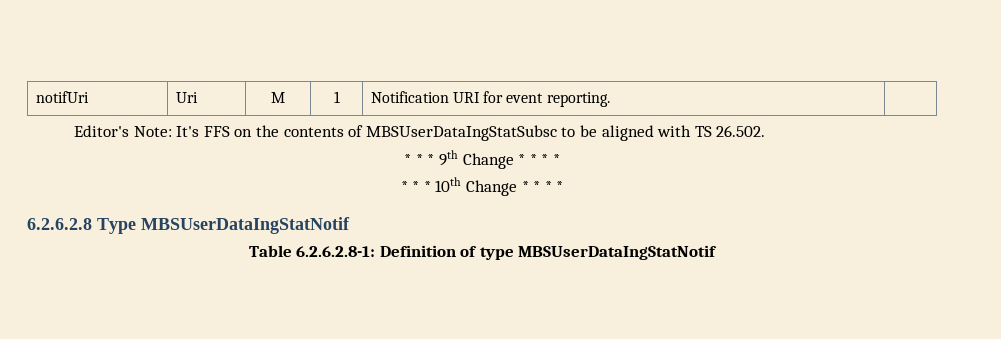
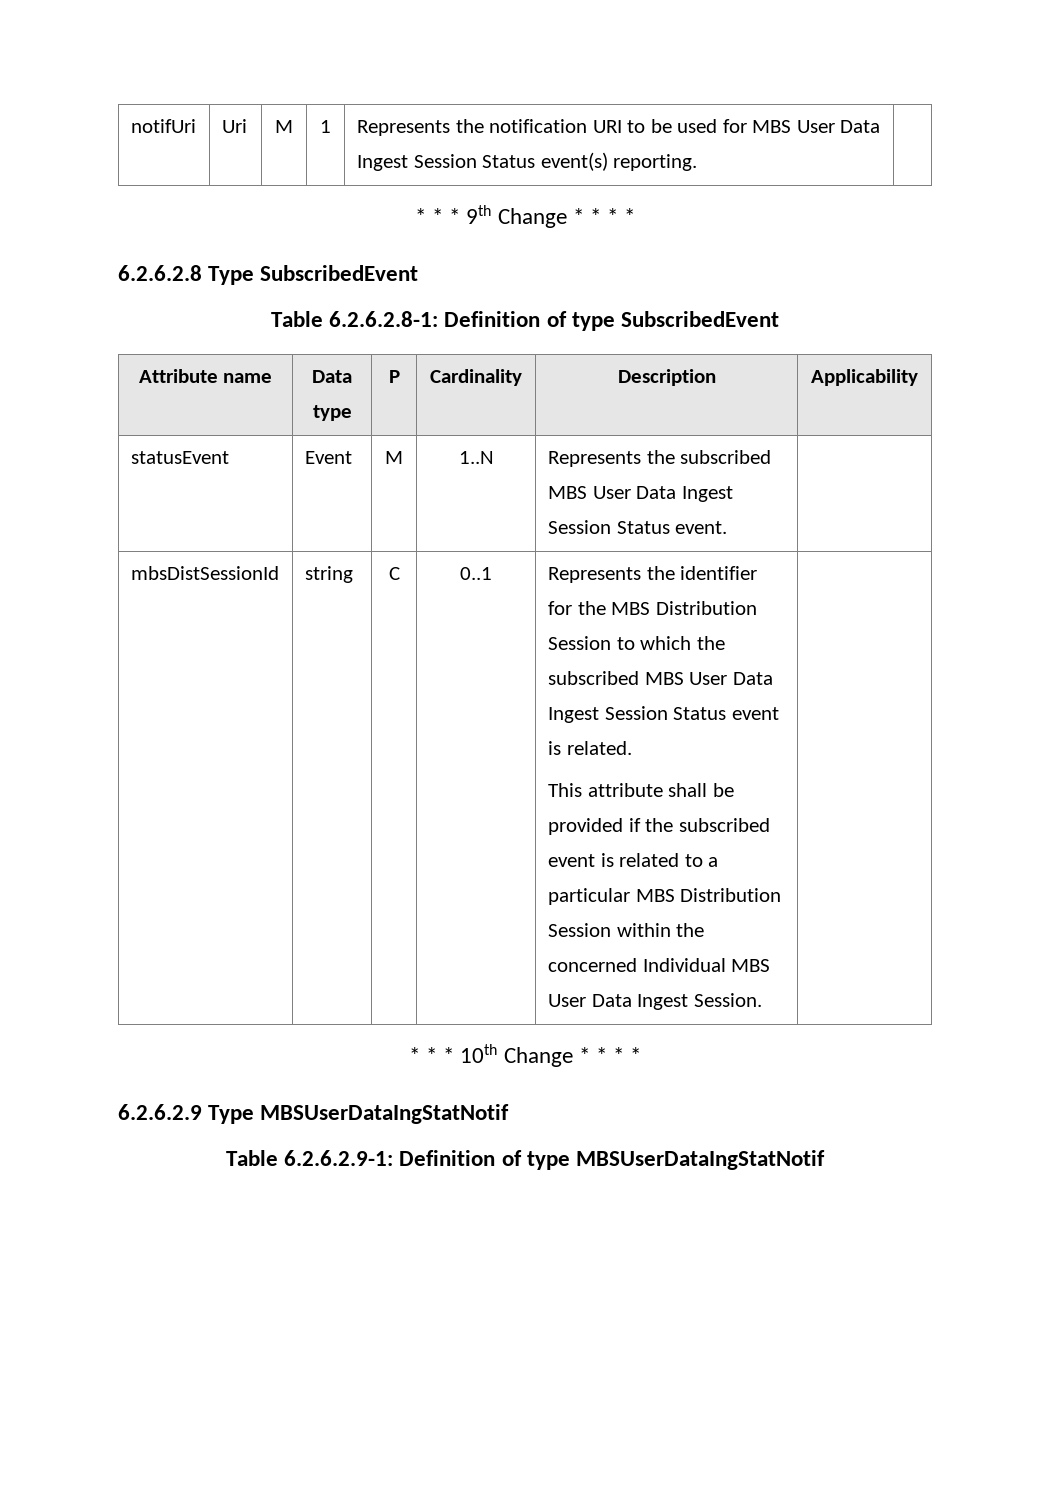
- notifUri | Uri | M | 1 | Notification URI for event reporting. |
- Editor's Note: It's FFS on the contents of MBSUserDataIngStatSubsc to be aligned with TS 26.502.
+ notifUri | Uri | M | 1 | Represents the notification URI to be used for MBS User Data Ingest Session Status event(s) reporting. |
+ 6.2.6.2.8 Type SubscribedEvent
+ Table 6.2.6.2.8-1: Definition of type SubscribedEvent
+ Attribute name | Data type | P | Cardinality | Description | Applicability
+ statusEvent | Event | M | 1..N | Represents the subscribed MBS User Data Ingest Session Status event. |
+ mbsDistSessionId | string | C | 0..1 | Represents the identifier for the MBS Distribution Session to which the subscribed MBS User Data Ingest Session Status event is related.
+ This attribute shall be provided if the subscribed event is related to a particular MBS Distribution Session within the concerned Individual MBS User Data Ingest Session.
- 6.2.6.2.8 Type MBSUserDataIngStatNotif
+ 6.2.6.2.9 Type MBSUserDataIngStatNotif
- Table 6.2.6.2.8-1: Definition of type MBSUserDataIngStatNotif
+ Table 6.2.6.2.9-1: Definition of type MBSUserDataIngStatNotif

